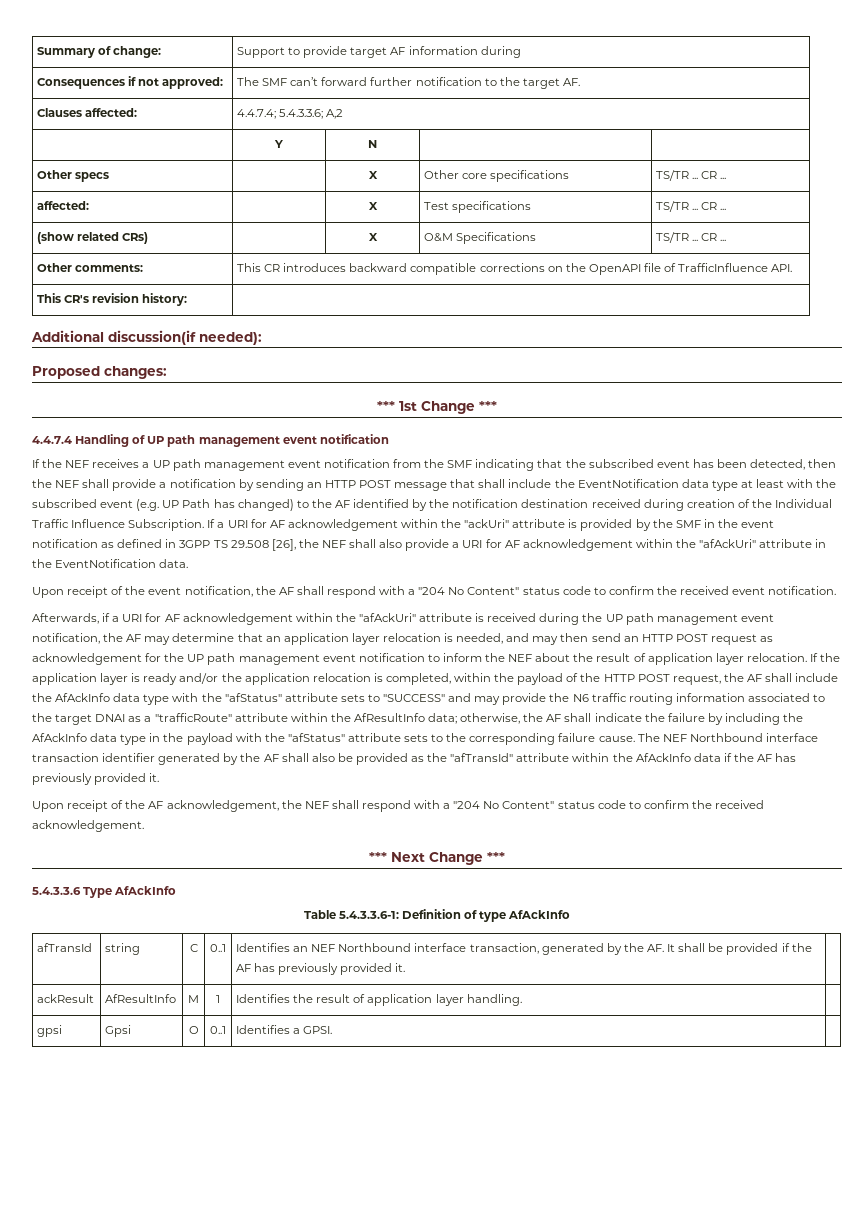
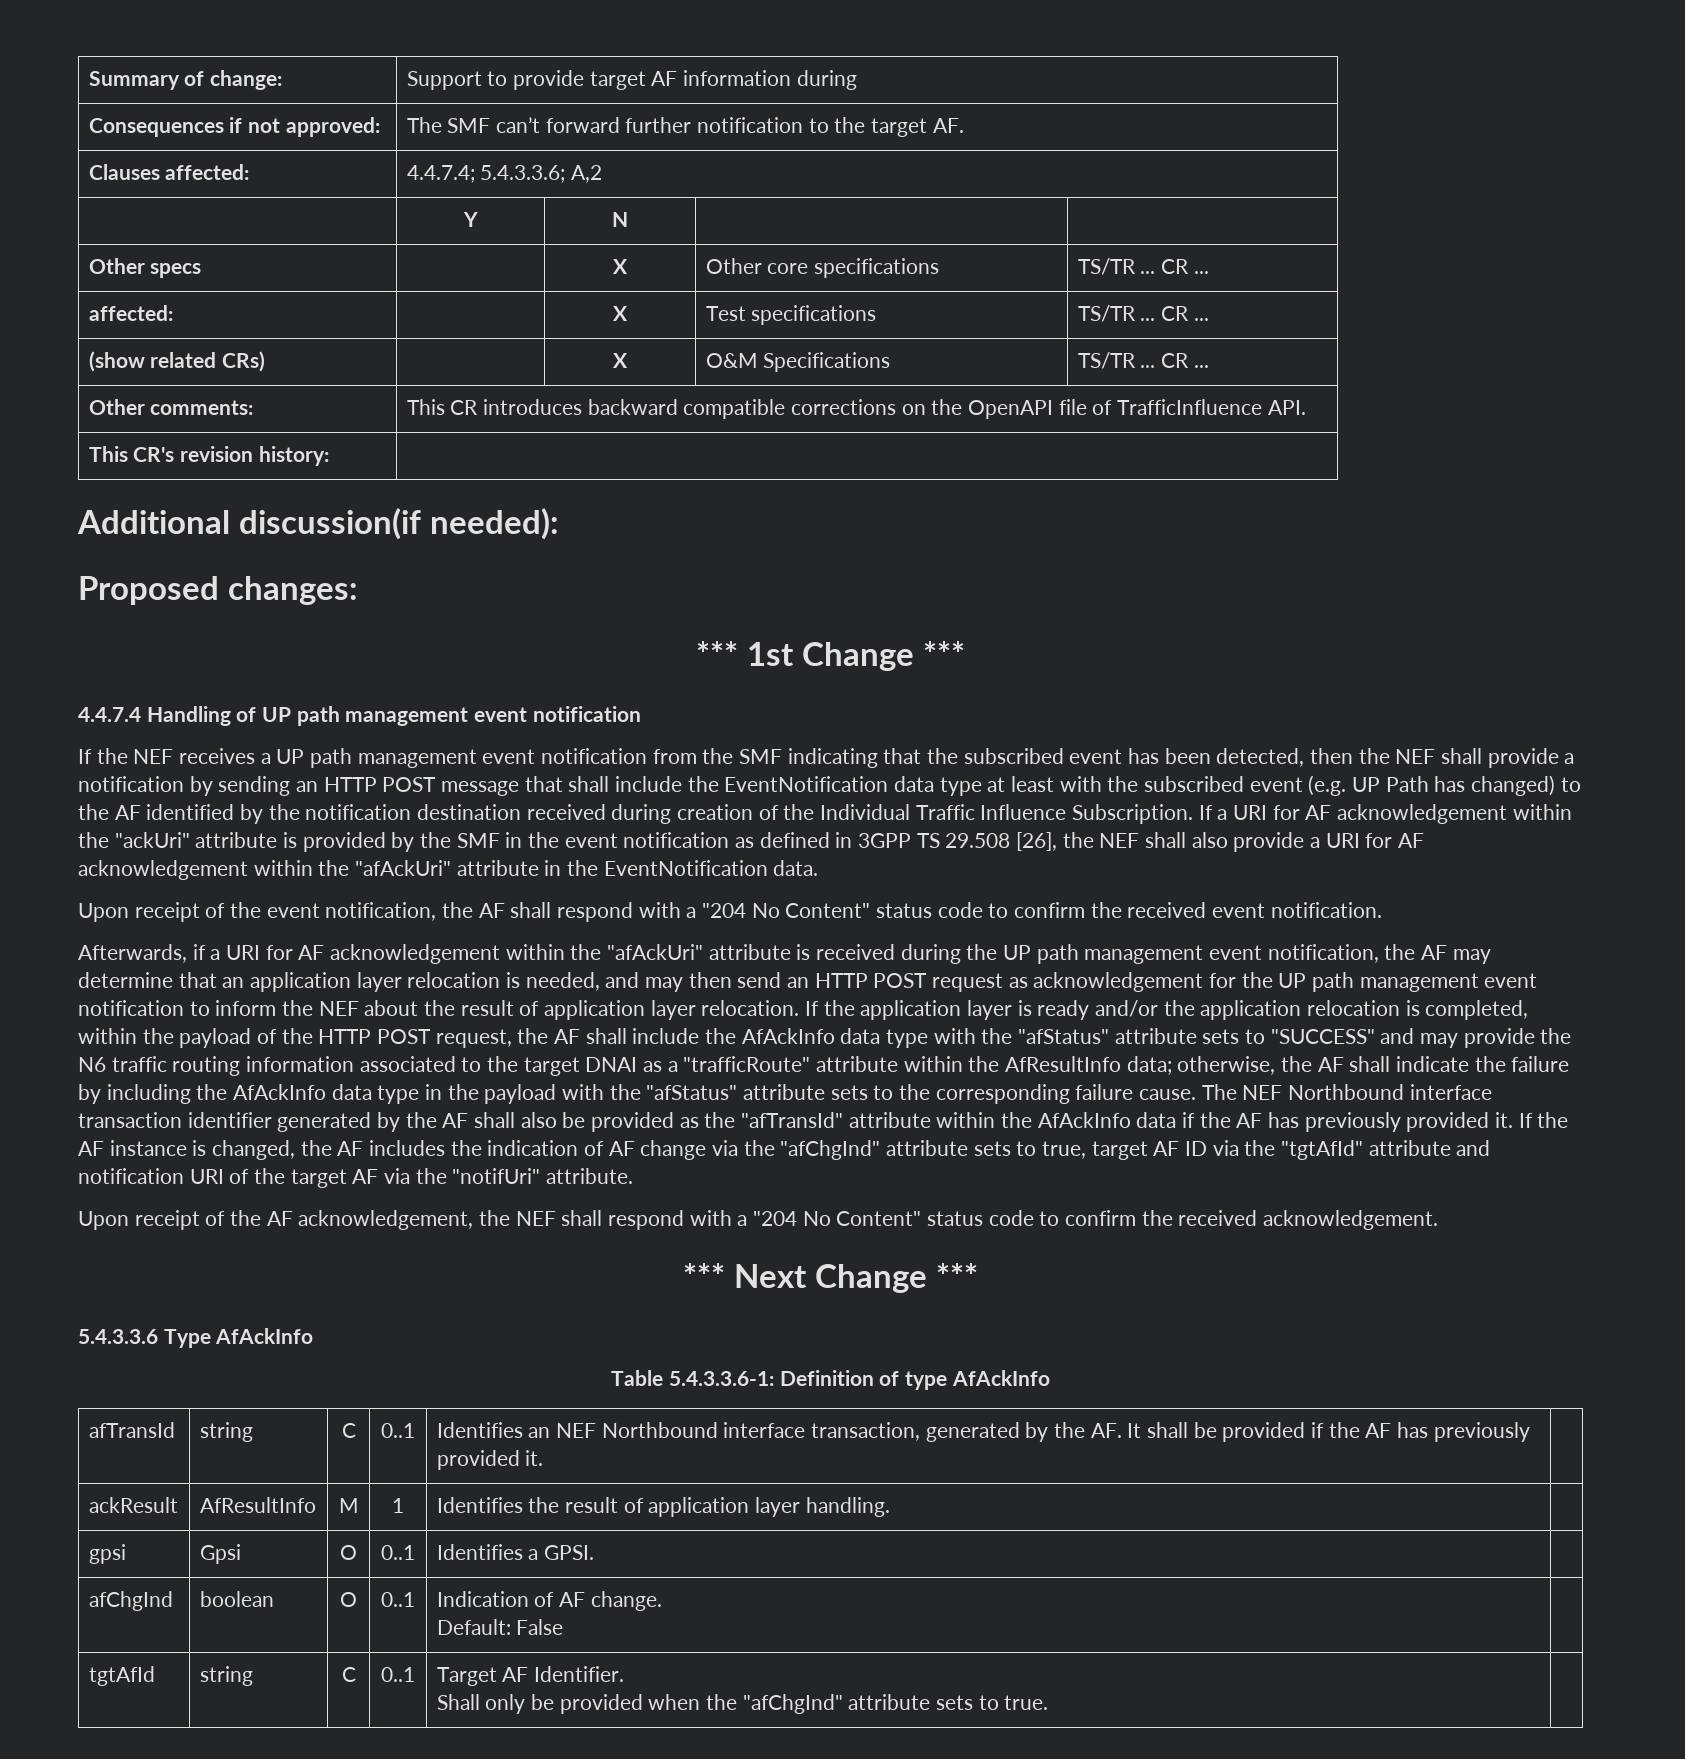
+ If the AF instance is changed, the AF includes the indication of AF change via the "afChgInd" attribute sets to true, target AF ID via the "tgtAfId" attribute and notification URI of the target AF via the "notifUri" attribute.
+ afChgInd | boolean | O | 0..1 | Indication of AF change.
+ Default: False |
+ tgtAfId | string | C | 0..1 | Target AF Identifier.
+ Shall only be provided when the "afChgInd" attribute sets to true. |

